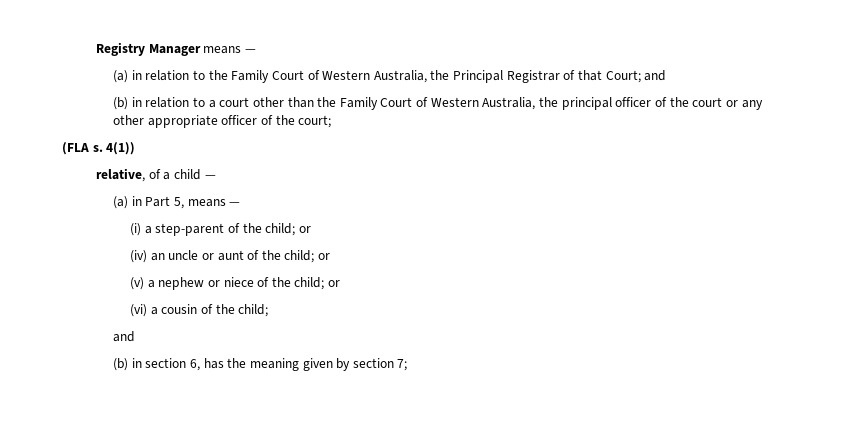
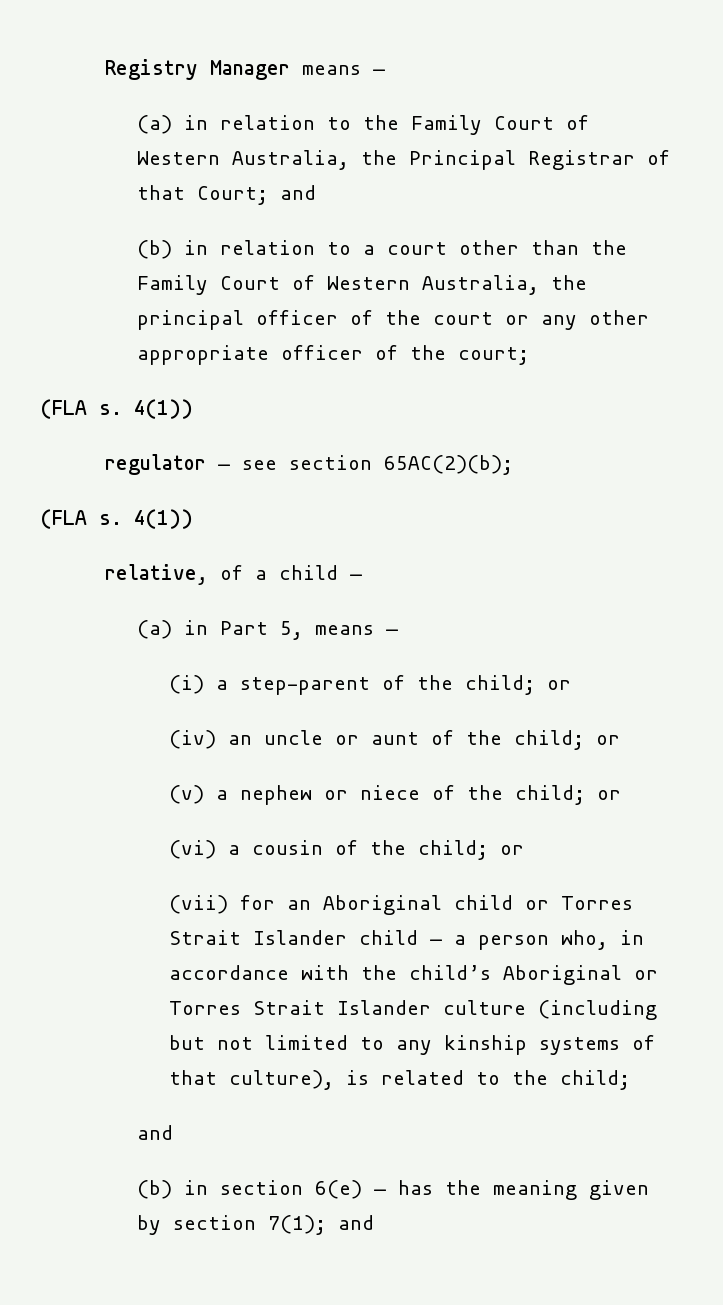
+ regulator — see section 65AC(2)(b);
+ (FLA s. 4(1))
- (vi) a cousin of the child;
+ (vi) a cousin of the child; or
+ (vii) for an Aboriginal child or Torres Strait Islander child — a person who, in accordance with the child’s Aboriginal or Torres Strait Islander culture (including but not limited to any kinship systems of that culture), is related to the child;
- (b) in section 6, has the meaning given by section 7;
+ (b) in section 6(e) — has the meaning given by section 7(1); and

